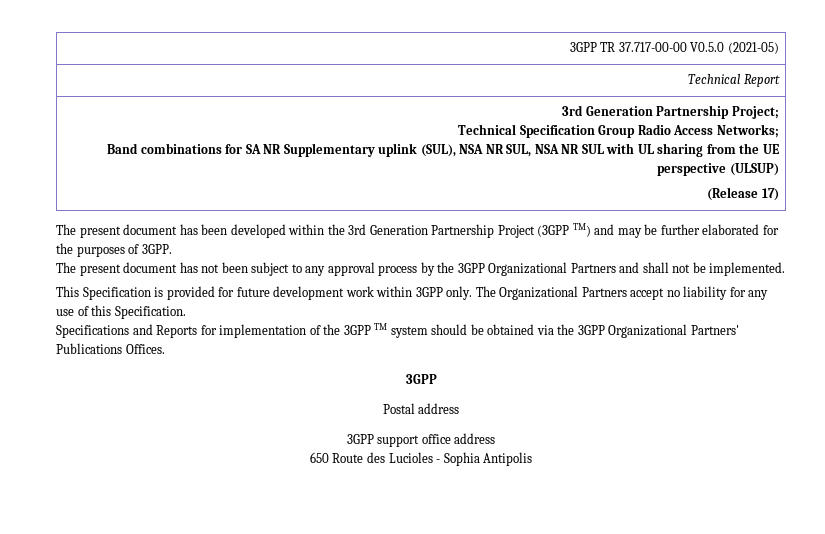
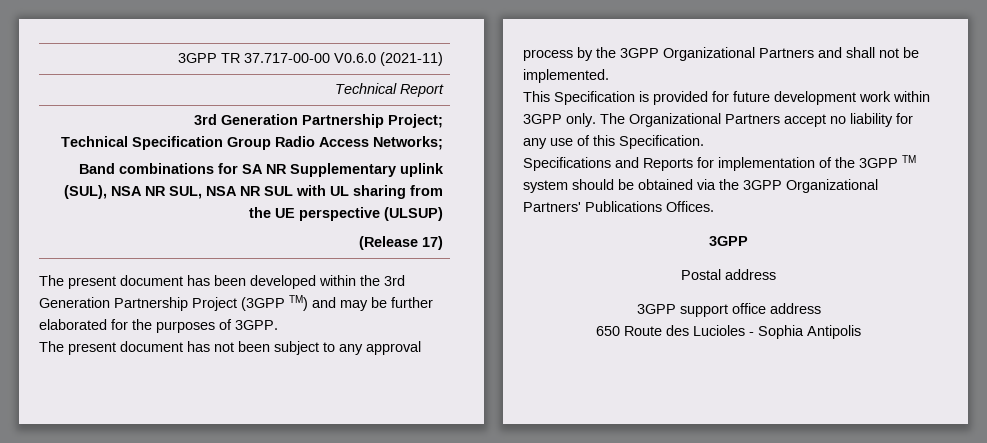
- 3GPP TR 37.717-00-00 V0.5.0 (2021-05)
+ 3GPP TR 37.717-00-00 V0.6.0 (2021-11)

